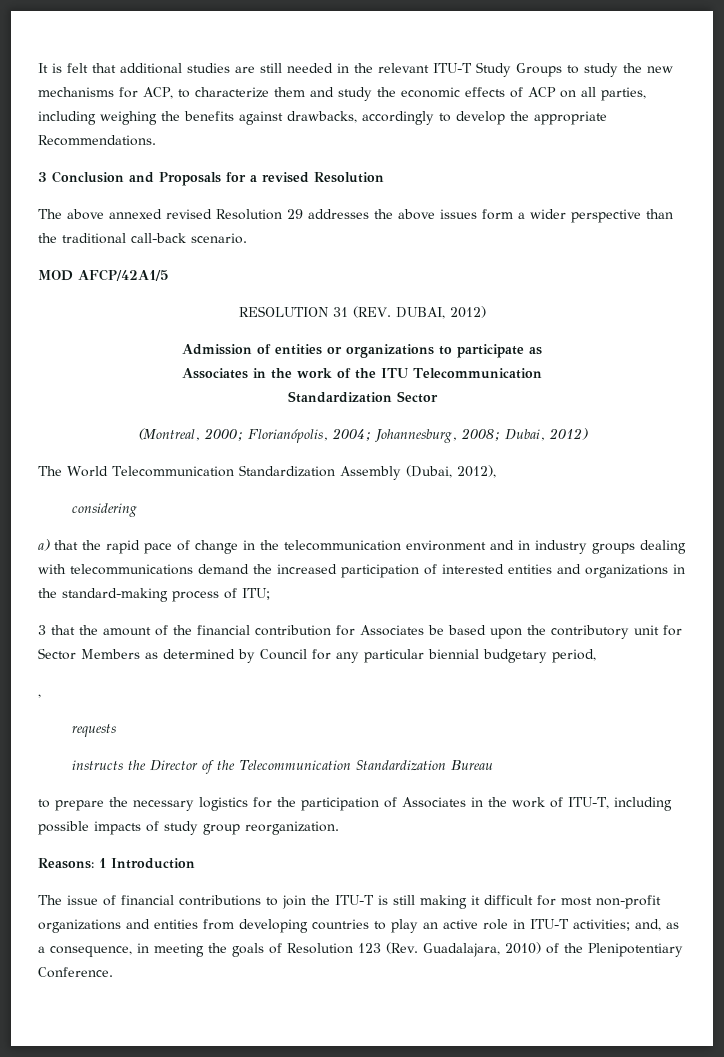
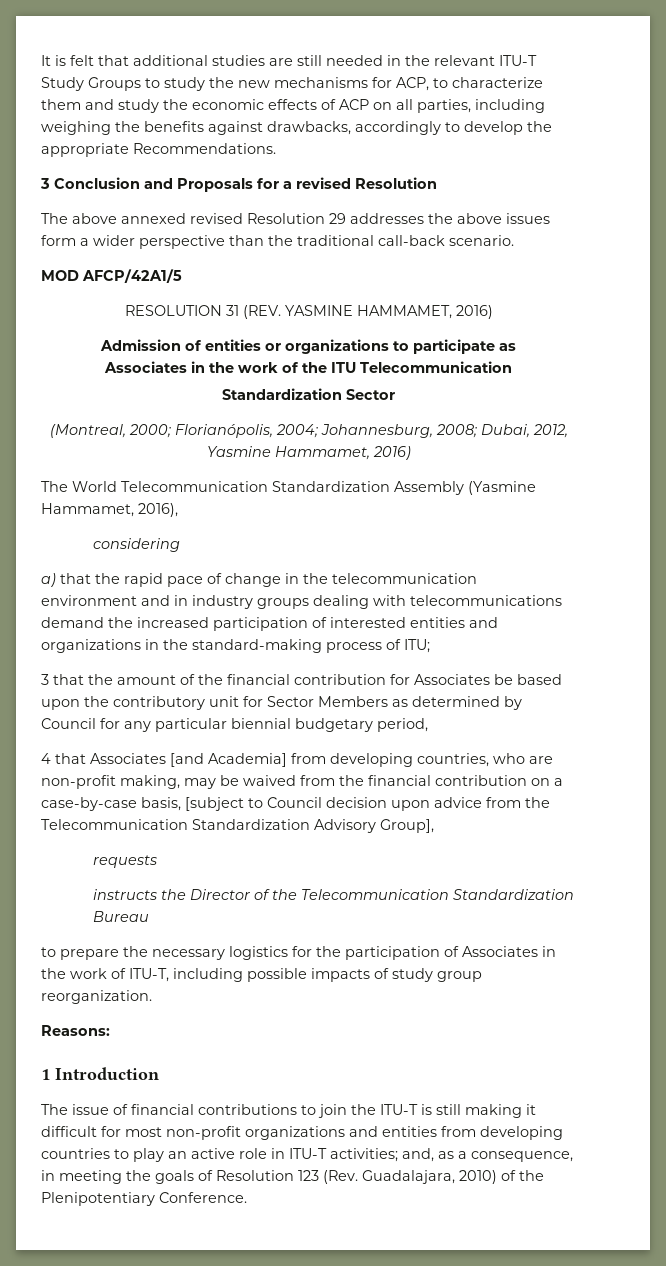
- RESOLUTION 31 (REV. DUBAI, 2012)
+ RESOLUTION 31 (REV. YASMINE HAMMAMET, 2016)
- (Montreal, 2000; Florianópolis, 2004; Johannesburg, 2008; Dubai, 2012)
+ (Montreal, 2000; Florianópolis, 2004; Johannesburg, 2008; Dubai, 2012, Yasmine Hammamet, 2016)
- The World Telecommunication Standardization Assembly (Dubai, 2012),
+ The World Telecommunication Standardization Assembly (Yasmine Hammamet, 2016),
- ,
+ 4 that Associates [and Academia] from developing countries, who are non-profit making, may be waived from the financial contribution on a case-by-case basis, [subject to Council decision upon advice from the Telecommunication Standardization Advisory Group],
- Reasons: 1 Introduction
+ Reasons:
+ 1 Introduction

